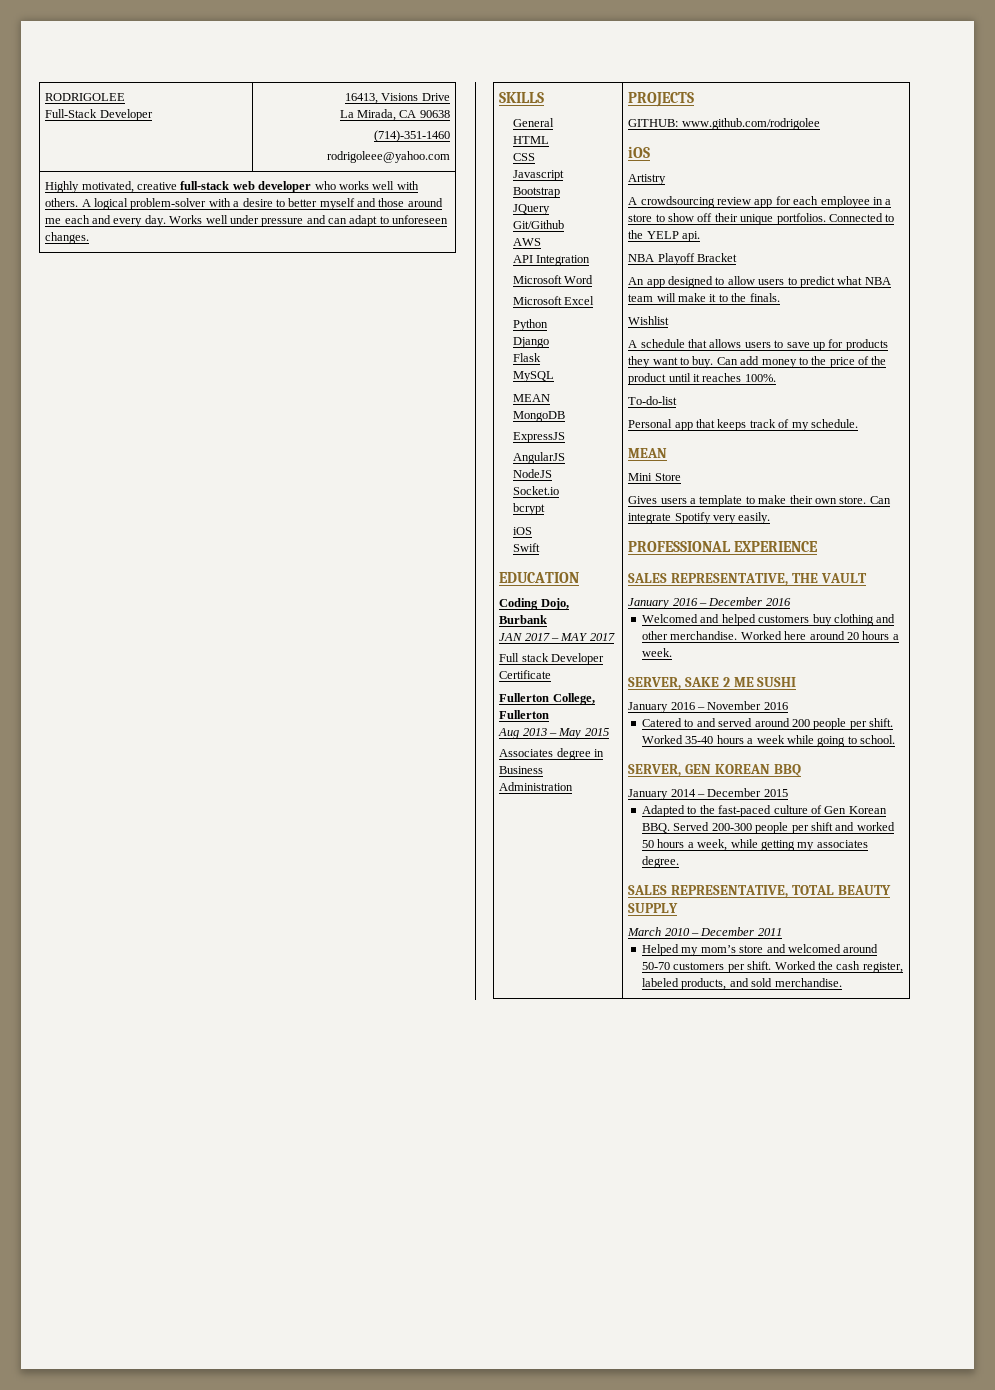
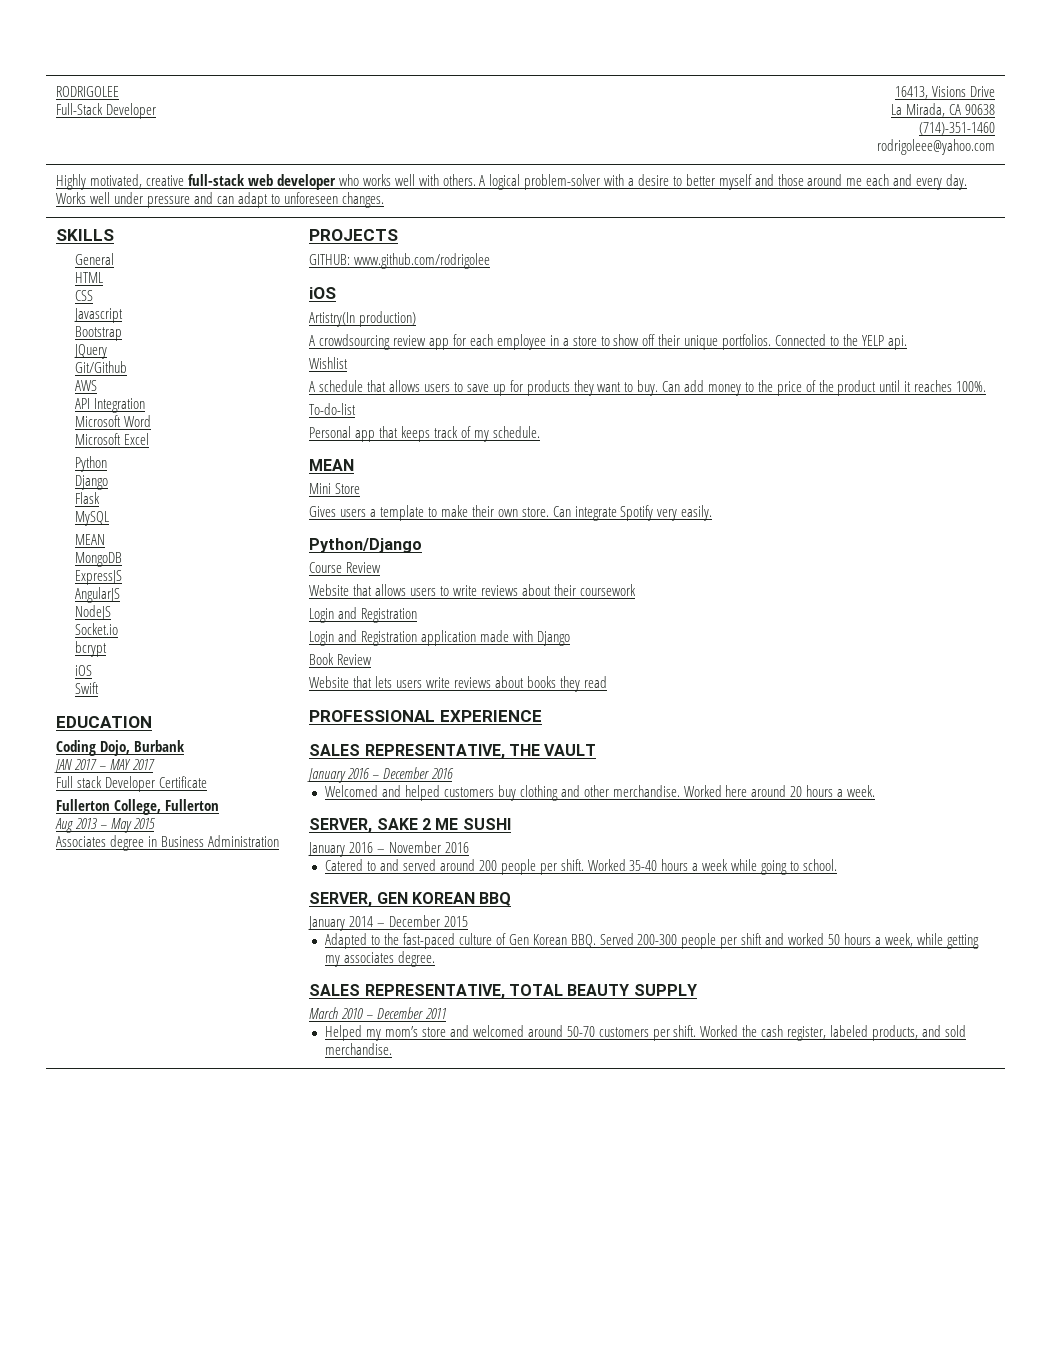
- Artistry
+ Artistry(In production)
- NBA Playoff Bracket
- An app designed to allow users to predict what NBA team will make it to the finals.
+ Python/Django
+ Course Review
+ Website that allows users to write reviews about their coursework
+ Login and Registration
+ Login and Registration application made with Django
+ Book Review
+ Website that lets users write reviews about books they read

